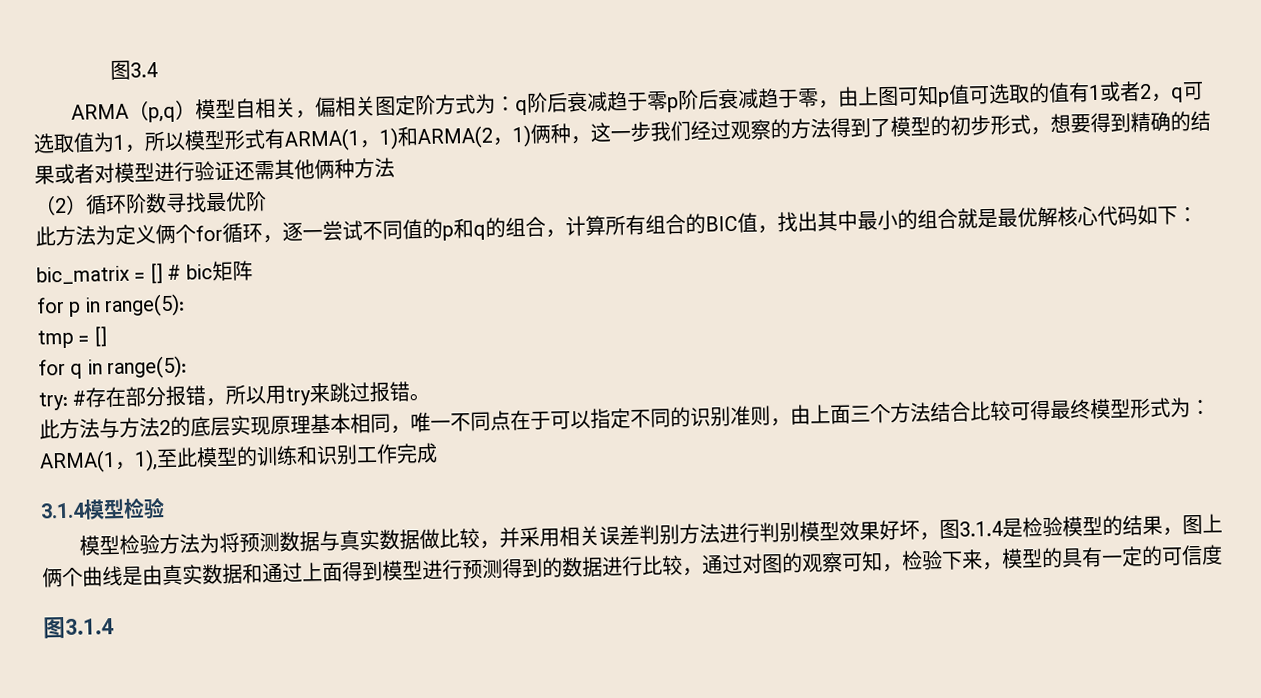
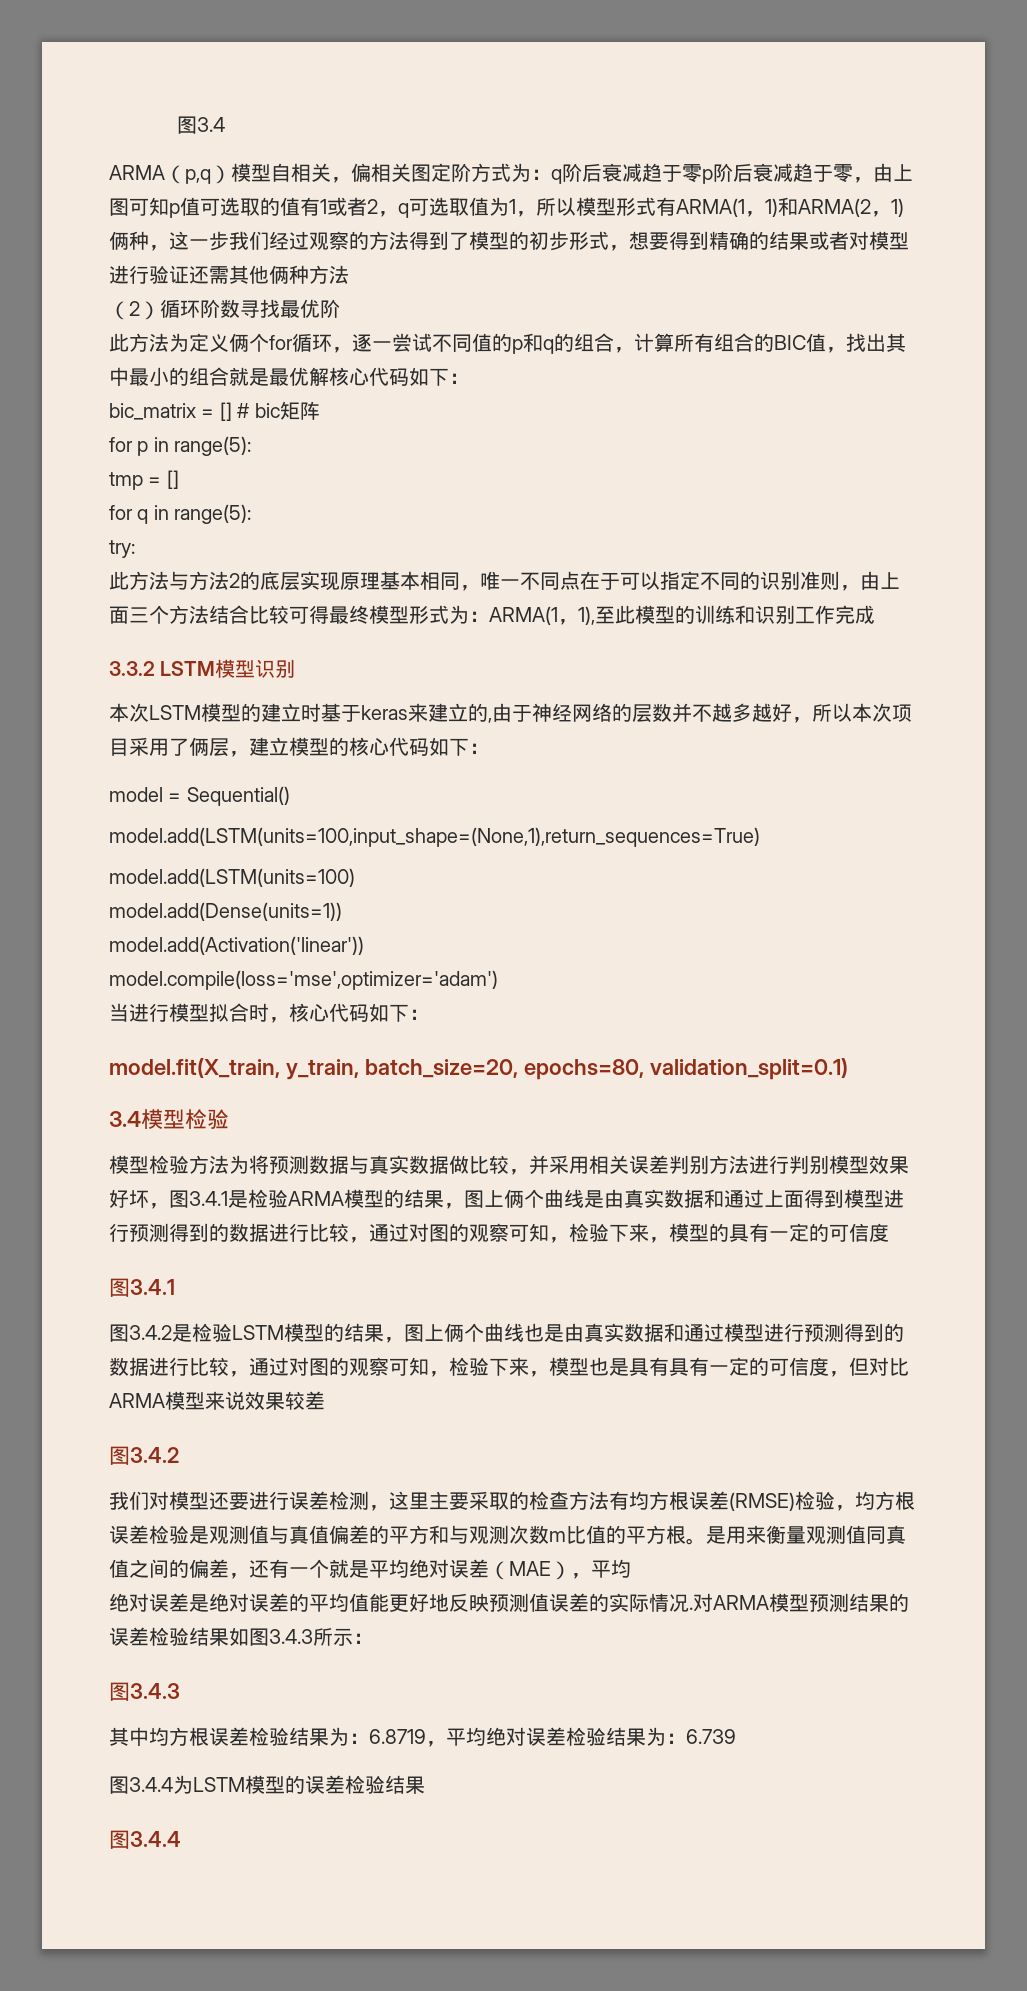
- try: #存在部分报错，所以用try来跳过报错。
+ try:
- 3.1.4模型检验
+ 3.3.2 LSTM模型识别
+ 本次LSTM模型的建立时基于keras来建立的,由于神经网络的层数并不越多越好，所以本次项目采用了俩层，建立模型的核心代码如下：
+ model = Sequential()
+ model.add(LSTM(units=100,input_shape=(None,1),return_sequences=True)
+ model.add(LSTM(units=100)
+ model.add(Dense(units=1))
+ model.add(Activation('linear'))
+ model.compile(loss='mse',optimizer='adam')
+ 当进行模型拟合时，核心代码如下：
+ model.fit(X_train, y_train, batch_size=20, epochs=80, validation_split=0.1)
+ 3.4模型检验
- 模型检验方法为将预测数据与真实数据做比较，并采用相关误差判别方法进行判别模型效果好坏，图3.1.4是检验模型的结果，图上俩个曲线是由真实数据和通过上面得到模型进行预测得到的数据进行比较，通过对图的观察可知，检验下来，模型的具有一定的可信度
- 图3.1.4
+ 模型检验方法为将预测数据与真实数据做比较，并采用相关误差判别方法进行判别模型效果好坏，图3.4.1是检验ARMA模型的结果，图上俩个曲线是由真实数据和通过上面得到模型进行预测得到的数据进行比较，通过对图的观察可知，检验下来，模型的具有一定的可信度
+ 图3.4.1
+ 图3.4.2是检验LSTM模型的结果，图上俩个曲线也是由真实数据和通过模型进行预测得到的数据进行比较，通过对图的观察可知，检验下来，模型也是具有具有一定的可信度，但对比ARMA模型来说效果较差
+ 图3.4.2
+ 我们对模型还要进行误差检测，这里主要采取的检查方法有均方根误差(RMSE)检验，均方根误差检验是观测值与真值偏差的平方和与观测次数m比值的平方根。是用来衡量观测值同真值之间的偏差，还有一个就是平均绝对误差（MAE），平均
+ 绝对误差是绝对误差的平均值能更好地反映预测值误差的实际情况.对ARMA模型预测结果的误差检验结果如图3.4.3所示：
+ 图3.4.3
+ 其中均方根误差检验结果为：6.8719，平均绝对误差检验结果为：6.739
+ 图3.4.4为LSTM模型的误差检验结果
+ 图3.4.4

